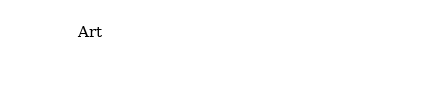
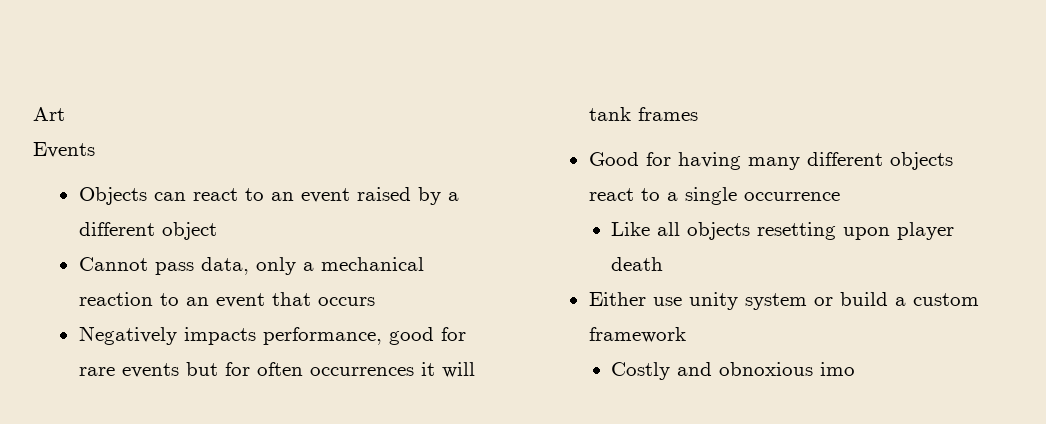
+ Events
+ Objects can react to an event raised by a different object
+ Cannot pass data, only a mechanical reaction to an event that occurs
+ Negatively impacts performance, good for rare events but for often occurrences it will tank frames
+ Good for having many different objects react to a single occurrence
+ Like all objects resetting upon player death
+ Either use unity system or build a custom framework
+ Costly and obnoxious imo

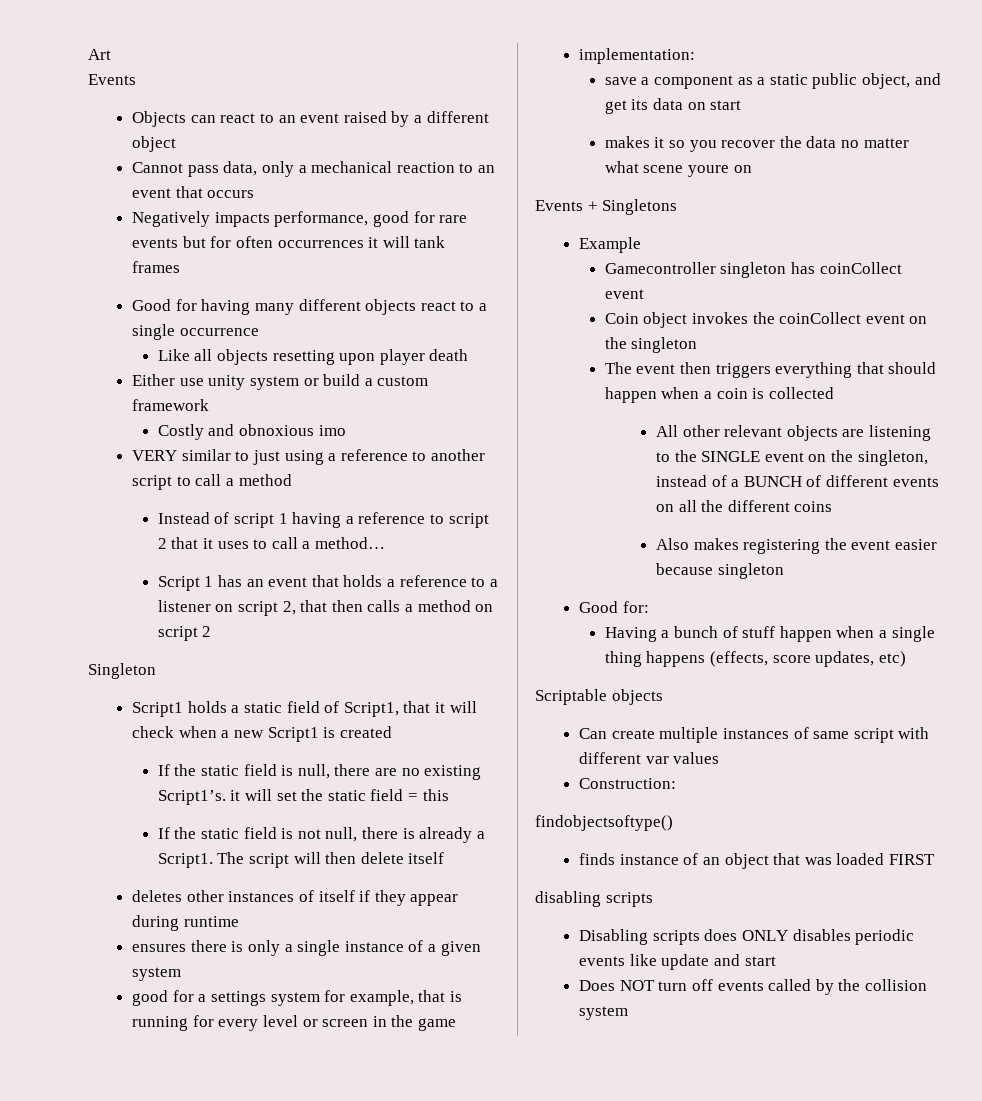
+ VERY similar to just using a reference to another script to call a method
+ Instead of script 1 having a reference to script 2 that it uses to call a method…
+ Script 1 has an event that holds a reference to a listener on script 2, that then calls a method on script 2
+ Singleton
+ Script1 holds a static field of Script1, that it will check when a new Script1 is created
+ If the static field is null, there are no existing Script1’s. it will set the static field = this
+ If the static field is not null, there is already a Script1. The script will then delete itself
+ deletes other instances of itself if they appear during runtime
+ ensures there is only a single instance of a given system
+ good for a settings system for example, that is running for every level or screen in the game
+ implementation:
+ save a component as a static public object, and get its data on start
+ makes it so you recover the data no matter what scene youre on
+ Events + Singletons
+ Example
+ Gamecontroller singleton has coinCollect event
+ Coin object invokes the coinCollect event on the singleton
+ The event then triggers everything that should happen when a coin is collected
+ All other relevant objects are listening to the SINGLE event on the singleton, instead of a BUNCH of different events on all the different coins
+ Also makes registering the event easier because singleton
+ Good for:
+ Having a bunch of stuff happen when a single thing happens (effects, score updates, etc)
+ Scriptable objects
+ Can create multiple instances of same script with different var values
+ Construction:
+ findobjectsoftype()
+ finds instance of an object that was loaded FIRST
+ disabling scripts
+ Disabling scripts does ONLY disables periodic events like update and start
+ Does NOT turn off events called by the collision system

